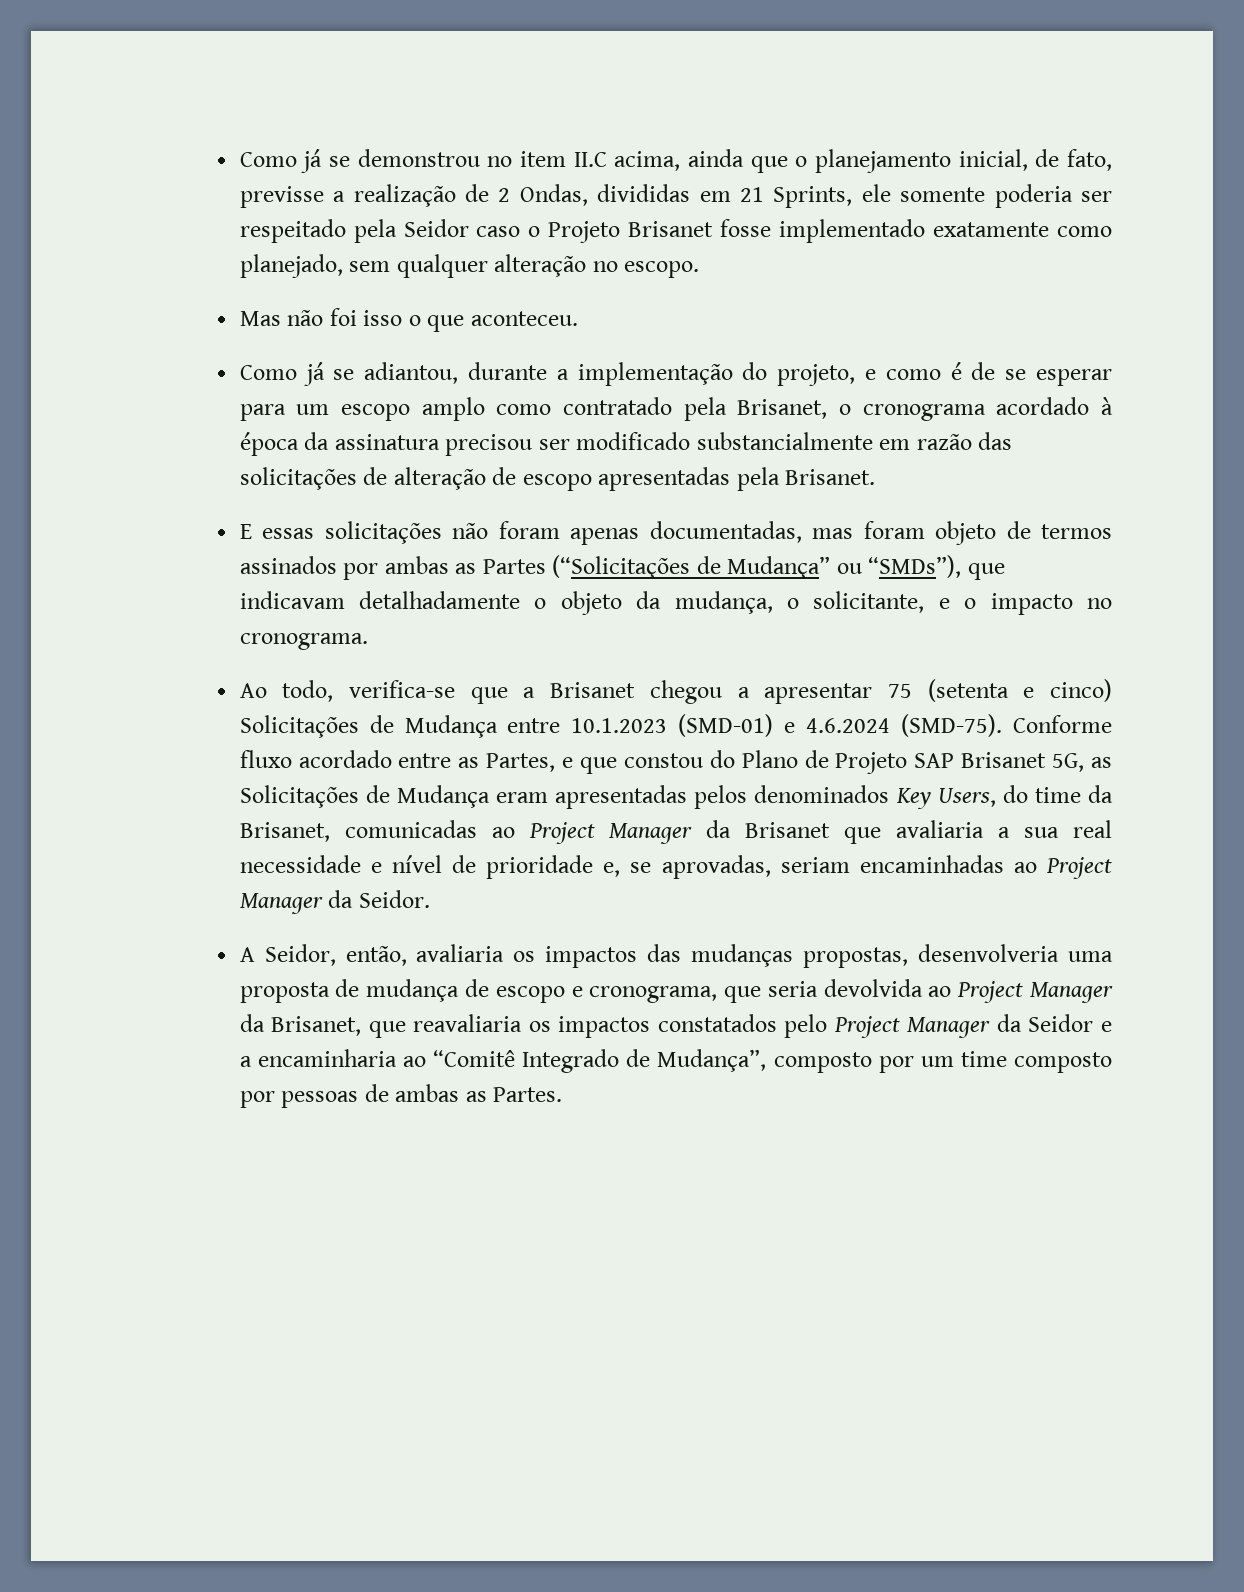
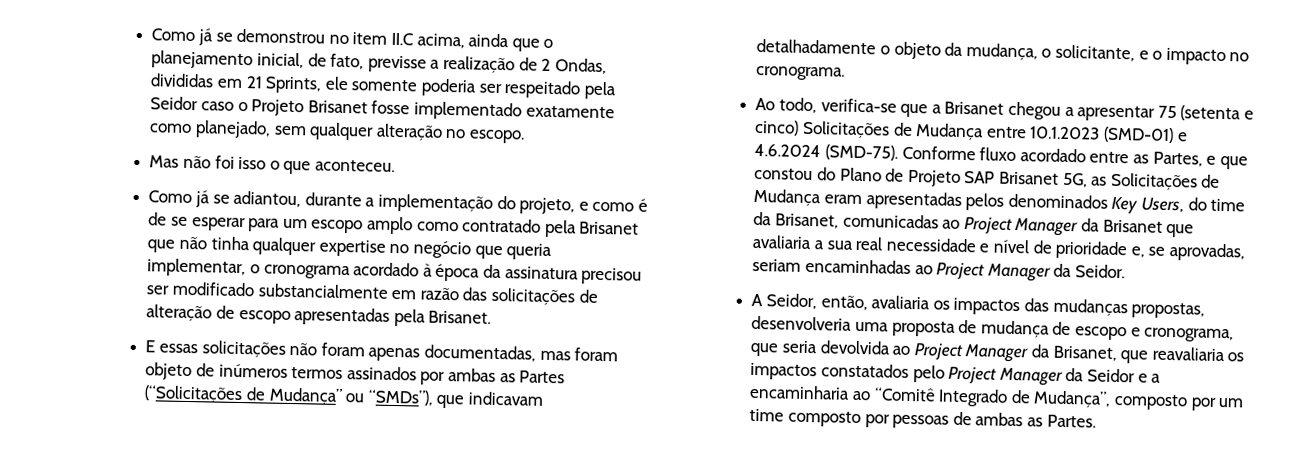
- Como já se adiantou, durante a implementação do projeto, e como é de se esperar para um escopo amplo como contratado pela Brisanet, o cronograma acordado à época da assinatura precisou ser modificado substancialmente em razão das solicitações de alteração de escopo apresentadas pela Brisanet.
+ Como já se adiantou, durante a implementação do projeto, e como é de se esperar para um escopo amplo como contratado pela Brisanet que não tinha qualquer expertise no negócio que queria implementar, o cronograma acordado à época da assinatura precisou ser modificado substancialmente em razão das solicitações de alteração de escopo apresentadas pela Brisanet.
- E essas solicitações não foram apenas documentadas, mas foram objeto de termos assinados por ambas as Partes (“Solicitações de Mudança” ou “SMDs”), que indicavam detalhadamente o objeto da mudança, o solicitante, e o impacto no cronograma.
+ E essas solicitações não foram apenas documentadas, mas foram objeto de inúmeros termos assinados por ambas as Partes (“Solicitações de Mudança” ou “SMDs”), que indicavam detalhadamente o objeto da mudança, o solicitante, e o impacto no cronograma.

